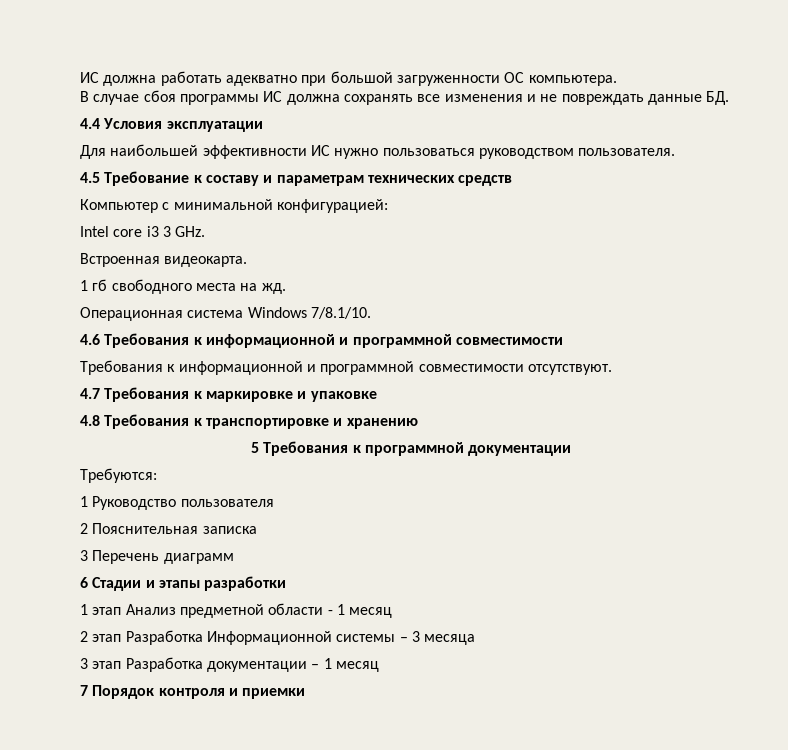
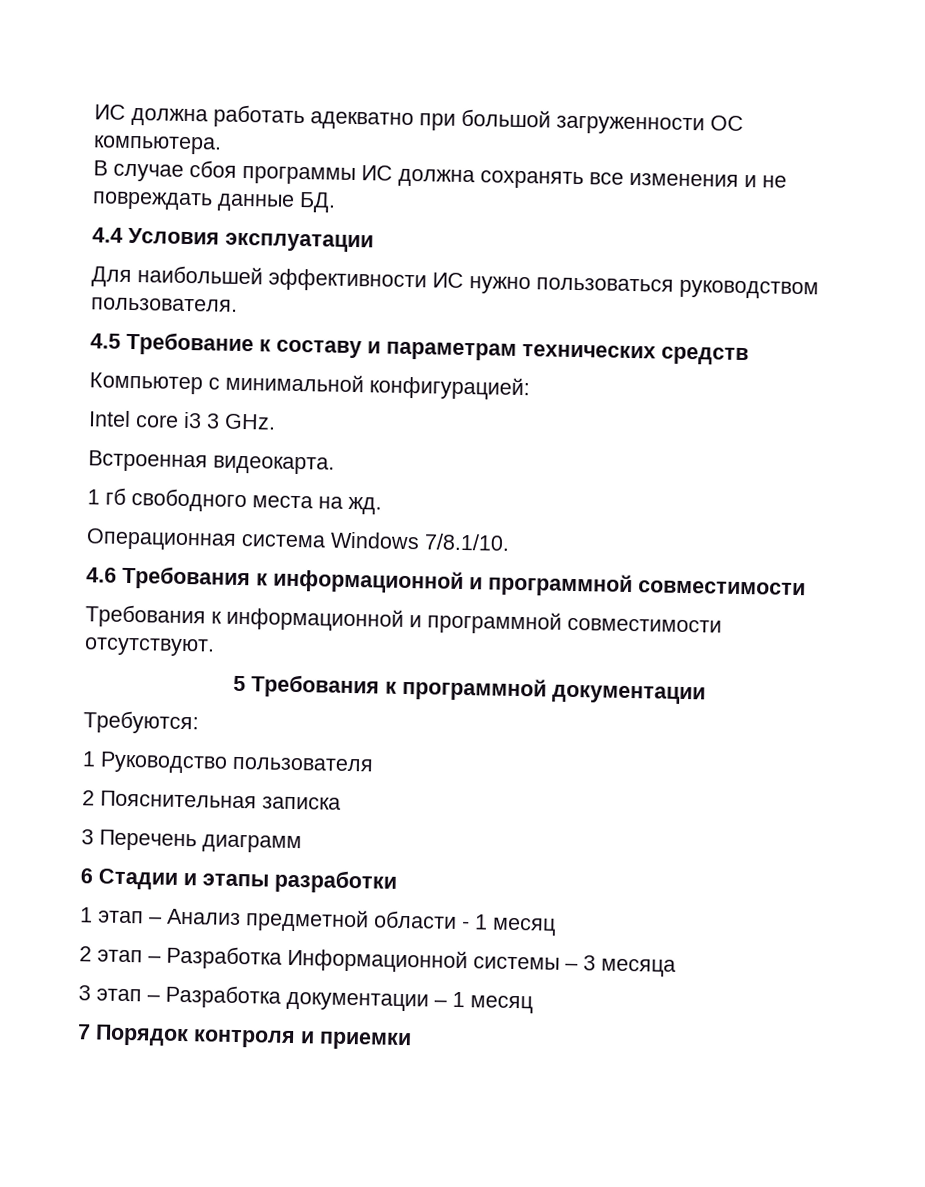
- 4.7 Требования к маркировке и упаковке
- 4.8 Требования к транспортировке и хранению
- 1 этап Анализ предметной области - 1 месяц
+ 1 этап – Анализ предметной области - 1 месяц
- 2 этап Разработка Информационной системы – 3 месяца
+ 2 этап – Разработка Информационной системы – 3 месяца
- 3 этап Разработка документации – 1 месяц
+ 3 этап – Разработка документации – 1 месяц

